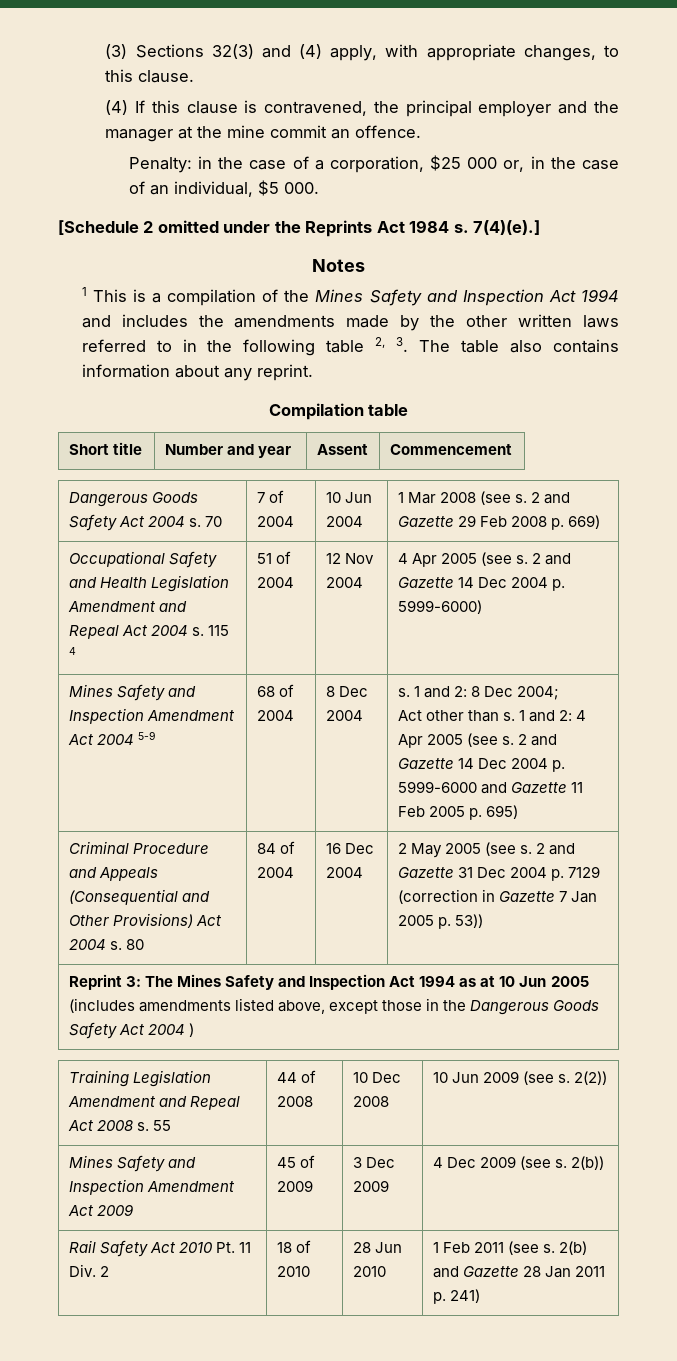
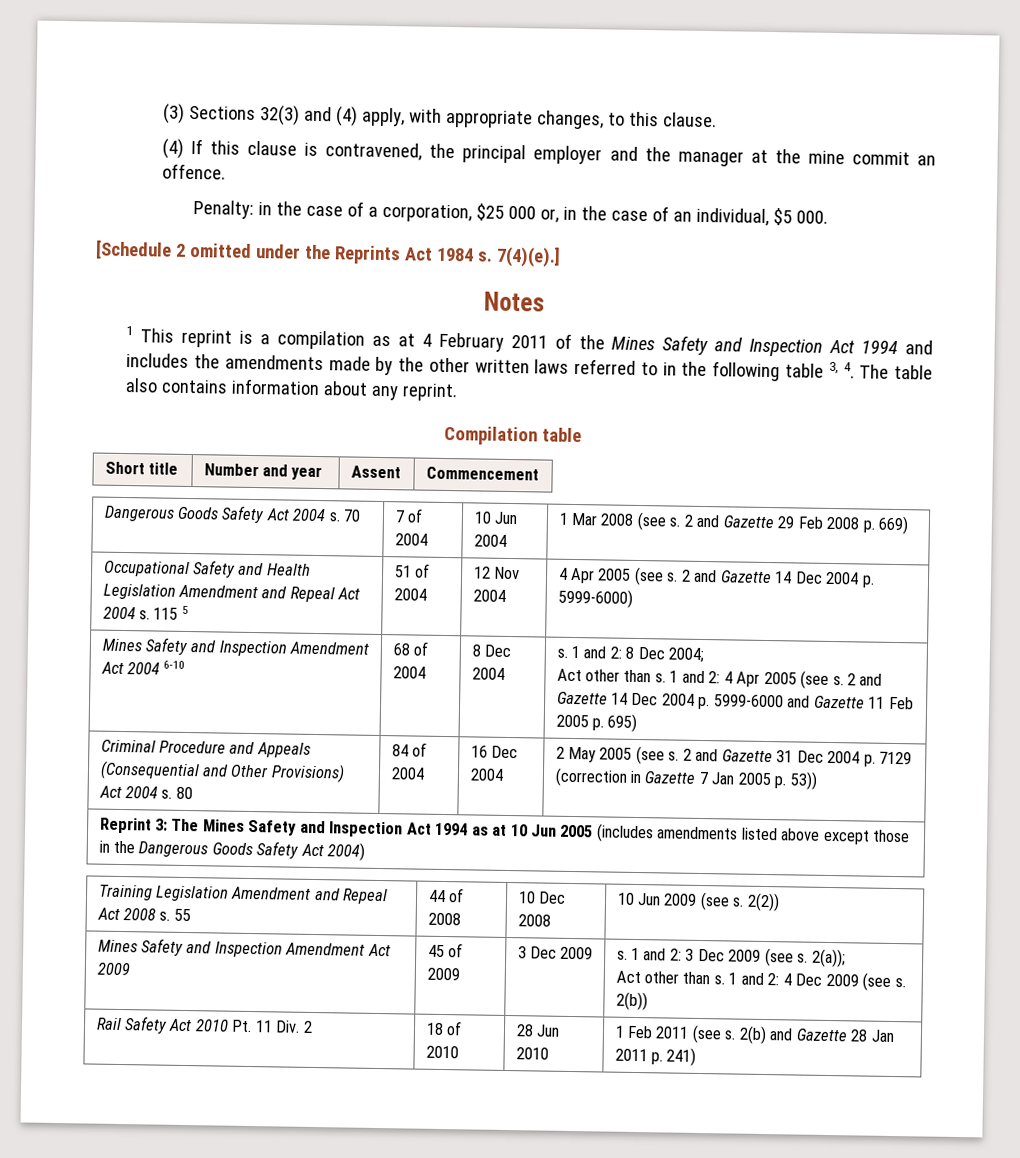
- 1 This is a compilation of the Mines Safety and Inspection Act 1994 and includes the amendments made by the other written laws referred to in the following table 2, 3. The table also contains information about any reprint.
+ 1 This reprint is a compilation as at 4 February 2011 of the Mines Safety and Inspection Act 1994 and includes the amendments made by the other written laws referred to in the following table 3, 4. The table also contains information about any reprint.
- Occupational Safety and Health Legislation Amendment and Repeal Act 2004 s. 115 4 | 51 of 2004 | 12 Nov 2004 | 4 Apr 2005 (see s. 2 and Gazette 14 Dec 2004 p. 5999-6000)
+ Occupational Safety and Health Legislation Amendment and Repeal Act 2004 s. 115 5 | 51 of 2004 | 12 Nov 2004 | 4 Apr 2005 (see s. 2 and Gazette 14 Dec 2004 p. 5999-6000)
- Mines Safety and Inspection Amendment Act 2004 5-9
+ Mines Safety and Inspection Amendment Act 2004 6-10
- Reprint 3: The Mines Safety and Inspection Act 1994 as at 10 Jun 2005 (includes amendments listed above, except those in the Dangerous Goods Safety Act 2004 )
+ Reprint 3: The Mines Safety and Inspection Act 1994 as at 10 Jun 2005 (includes amendments listed above except those in the Dangerous Goods Safety Act 2004)
- Mines Safety and Inspection Amendment Act 2009 | 45 of 2009 | 3 Dec 2009 | 4 Dec 2009 (see s. 2(b))
+ Mines Safety and Inspection Amendment Act 2009 | 45 of 2009 | 3 Dec 2009 | s. 1 and 2: 3 Dec 2009 (see s. 2(a));
+ Act other than s. 1 and 2: 4 Dec 2009 (see s. 2(b))

